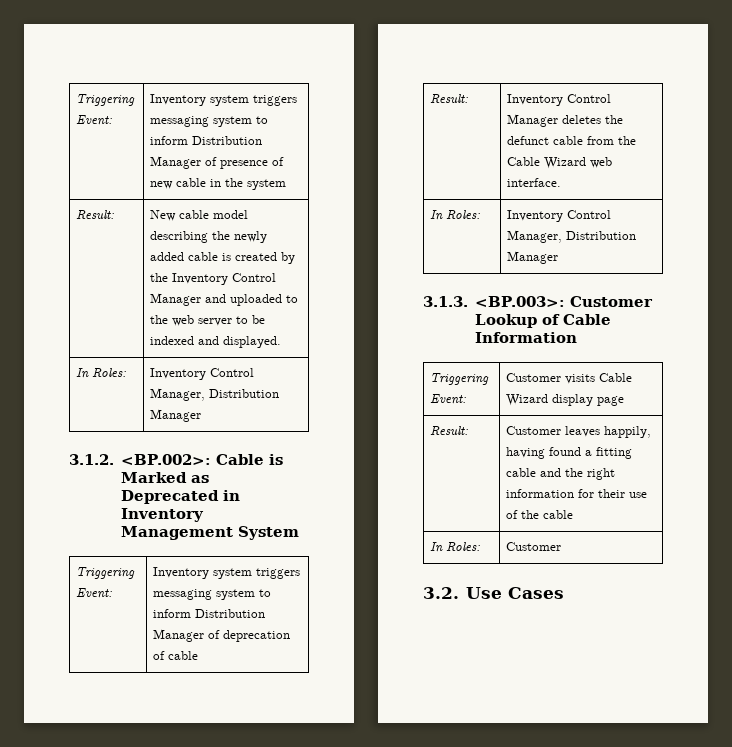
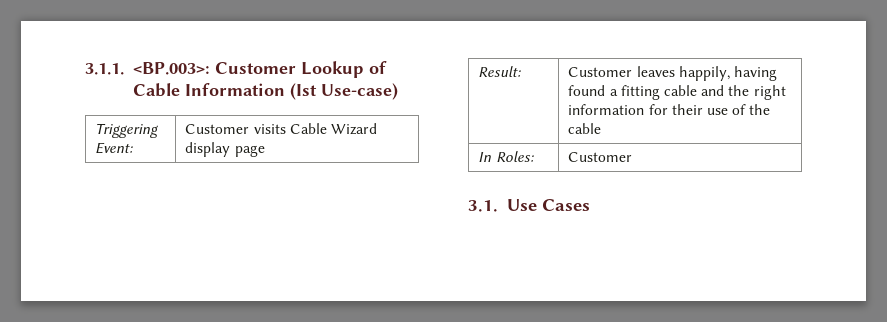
- Triggering Event: | Inventory system triggers messaging system to inform Distribution Manager of presence of new cable in the system
- Result: | New cable model describing the newly added cable is created by the Inventory Control Manager and uploaded to the web server to be indexed and displayed.
- In Roles: | Inventory Control Manager, Distribution Manager
- 3.1.2. <BP.002>: Cable is Marked as Deprecated in Inventory Management System
- Triggering Event: | Inventory system triggers messaging system to inform Distribution Manager of deprecation of cable
- Result: | Inventory Control Manager deletes the defunct cable from the Cable Wizard web interface.
- In Roles: | Inventory Control Manager, Distribution Manager
- 3.1.3. <BP.003>: Customer Lookup of Cable Information
+ 3.1.1. <BP.003>: Customer Lookup of Cable Information (Ist Use-case)
- 3.2. Use Cases
+ 3.1. Use Cases

